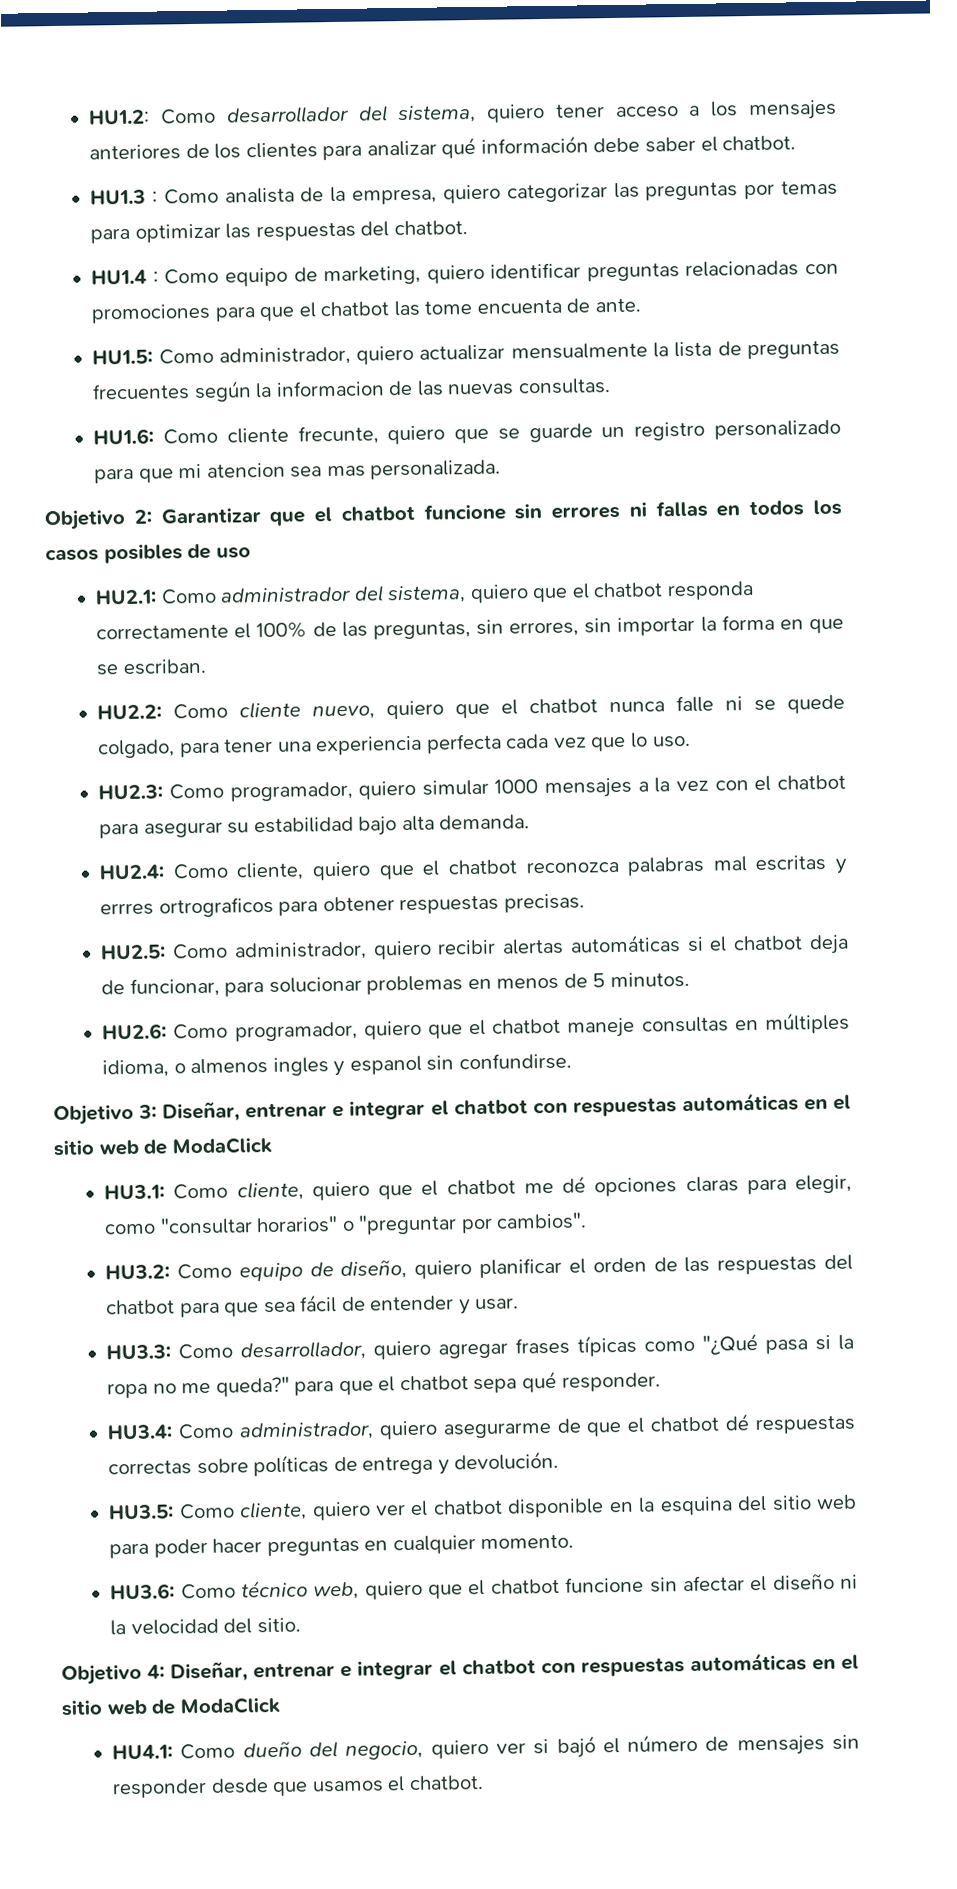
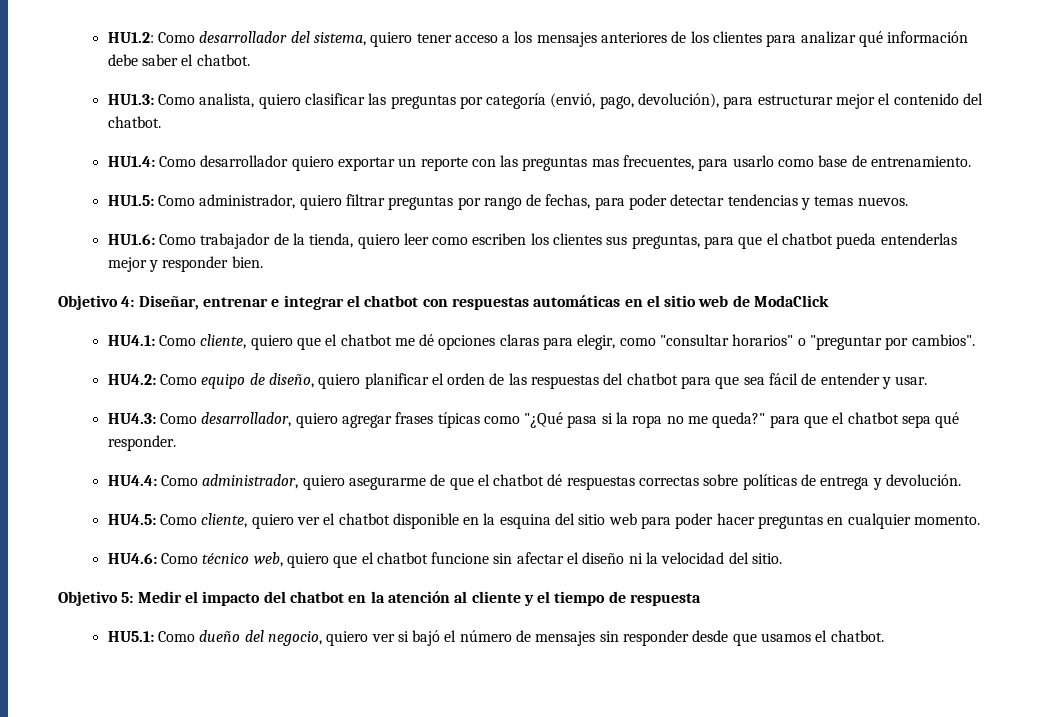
- HU1.3 : Como analista de la empresa, quiero categorizar las preguntas por temas para optimizar las respuestas del chatbot.
- HU1.4 : Como equipo de marketing, quiero identificar preguntas relacionadas con promociones para que el chatbot las tome encuenta de ante.
- HU1.5: Como administrador, quiero actualizar mensualmente la lista de preguntas frecuentes según la informacion de las nuevas consultas.
- HU1.6: Como cliente frecunte, quiero que se guarde un registro personalizado para que mi atencion sea mas personalizada.
- Objetivo 2: Garantizar que el chatbot funcione sin errores ni fallas en todos los casos posibles de uso
- HU2.1: Como administrador del sistema, quiero que el chatbot responda correctamente el 100% de las preguntas, sin errores, sin importar la forma en que se escriban.
- HU2.2: Como cliente nuevo, quiero que el chatbot nunca falle ni se quede colgado, para tener una experiencia perfecta cada vez que lo uso.
- HU2.3: Como programador, quiero simular 1000 mensajes a la vez con el chatbot para asegurar su estabilidad bajo alta demanda.
- HU2.4: Como cliente, quiero que el chatbot reconozca palabras mal escritas y errres ortrograficos para obtener respuestas precisas.
- HU2.5: Como administrador, quiero recibir alertas automáticas si el chatbot deja de funcionar, para solucionar problemas en menos de 5 minutos.
- HU2.6: Como programador, quiero que el chatbot maneje consultas en múltiples idioma, o almenos ingles y espanol sin confundirse.
- Objetivo 3: Diseñar, entrenar e integrar el chatbot con respuestas automáticas en el sitio web de ModaClick
+ HU1.3: Como analista, quiero clasificar las preguntas por categoría (envió, pago, devolución), para estructurar mejor el contenido del chatbot.
+ HU1.4: Como desarrollador quiero exportar un reporte con las preguntas mas frecuentes, para usarlo como base de entrenamiento.
+ HU1.5: Como administrador, quiero filtrar preguntas por rango de fechas, para poder detectar tendencias y temas nuevos.
+ HU1.6: Como trabajador de la tienda, quiero leer como escriben los clientes sus preguntas, para que el chatbot pueda entenderlas mejor y responder bien.
+ Objetivo 4: Diseñar, entrenar e integrar el chatbot con respuestas automáticas en el sitio web de ModaClick
- HU3.1: Como cliente, quiero que el chatbot me dé opciones claras para elegir, como "consultar horarios" o "preguntar por cambios".
+ HU4.1: Como cliente, quiero que el chatbot me dé opciones claras para elegir, como "consultar horarios" o "preguntar por cambios".
- HU3.2: Como equipo de diseño, quiero planificar el orden de las respuestas del chatbot para que sea fácil de entender y usar.
+ HU4.2: Como equipo de diseño, quiero planificar el orden de las respuestas del chatbot para que sea fácil de entender y usar.
- HU3.3: Como desarrollador, quiero agregar frases típicas como "¿Qué pasa si la ropa no me queda?" para que el chatbot sepa qué responder.
+ HU4.3: Como desarrollador, quiero agregar frases típicas como "¿Qué pasa si la ropa no me queda?" para que el chatbot sepa qué responder.
- HU3.4: Como administrador, quiero asegurarme de que el chatbot dé respuestas correctas sobre políticas de entrega y devolución.
+ HU4.4: Como administrador, quiero asegurarme de que el chatbot dé respuestas correctas sobre políticas de entrega y devolución.
- HU3.5: Como cliente, quiero ver el chatbot disponible en la esquina del sitio web para poder hacer preguntas en cualquier momento.
+ HU4.5: Como cliente, quiero ver el chatbot disponible en la esquina del sitio web para poder hacer preguntas en cualquier momento.
- HU3.6: Como técnico web, quiero que el chatbot funcione sin afectar el diseño ni la velocidad del sitio.
+ HU4.6: Como técnico web, quiero que el chatbot funcione sin afectar el diseño ni la velocidad del sitio.
- Objetivo 4: Diseñar, entrenar e integrar el chatbot con respuestas automáticas en el sitio web de ModaClick
- HU4.1: Como dueño del negocio, quiero ver si bajó el número de mensajes sin responder desde que usamos el chatbot.
+ Objetivo 5: Medir el impacto del chatbot en la atención al cliente y el tiempo de respuesta
+ HU5.1: Como dueño del negocio, quiero ver si bajó el número de mensajes sin responder desde que usamos el chatbot.

